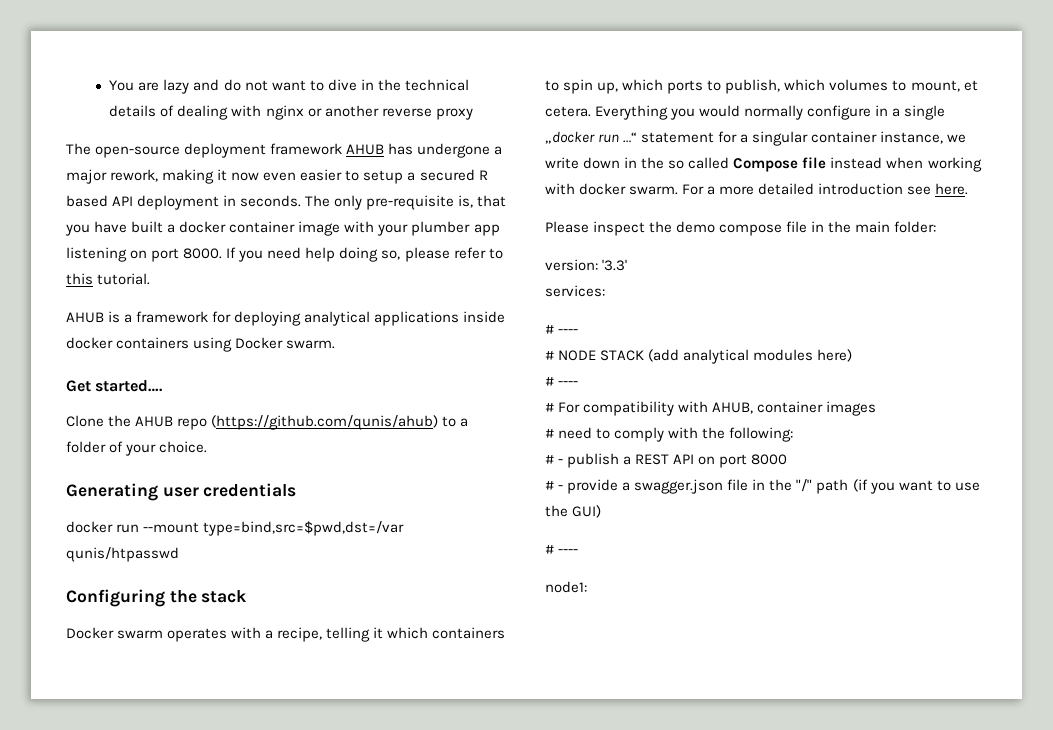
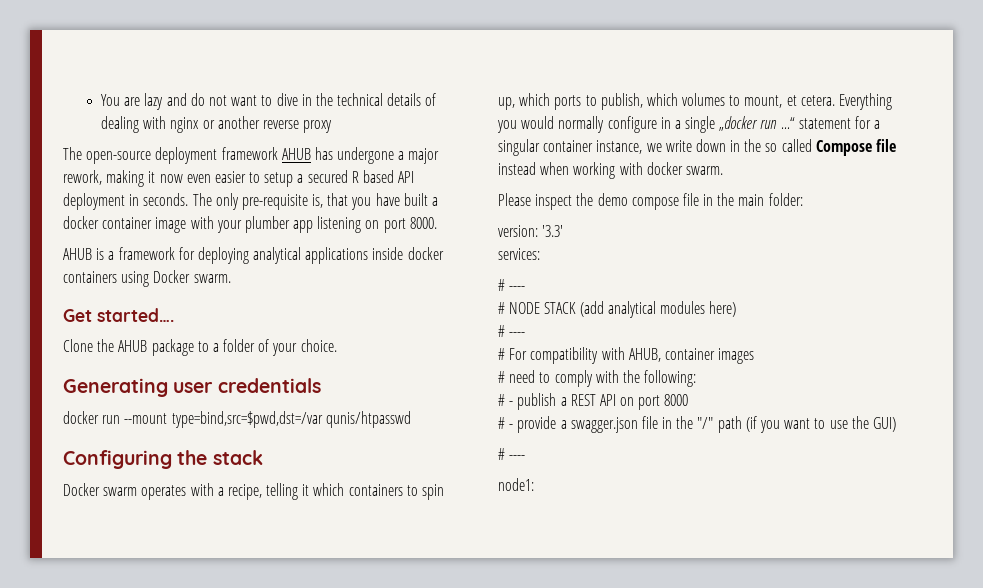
- If you need help doing so, please refer to this tutorial.
- Clone the AHUB repo (https://github.com/qunis/ahub) to a folder of your choice.
+ Clone the AHUB package to a folder of your choice.
- For a more detailed introduction see here.

